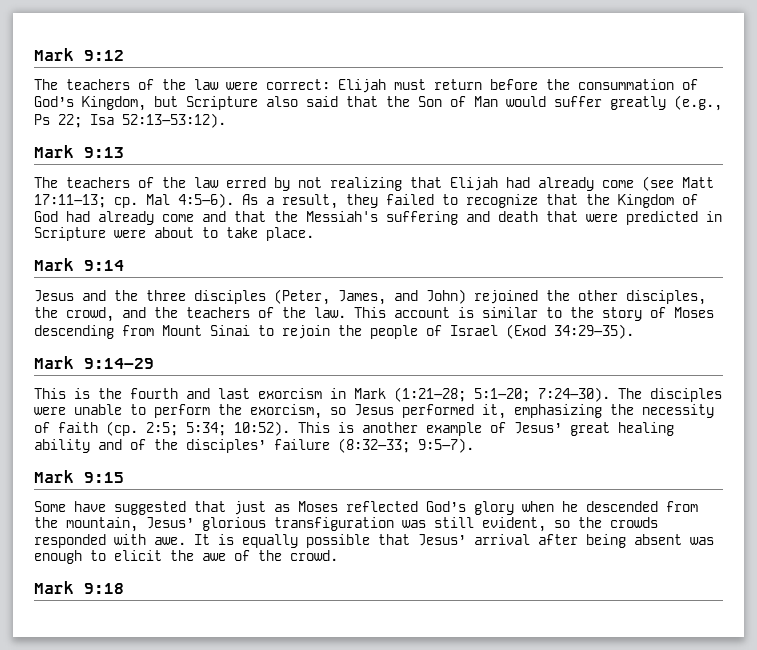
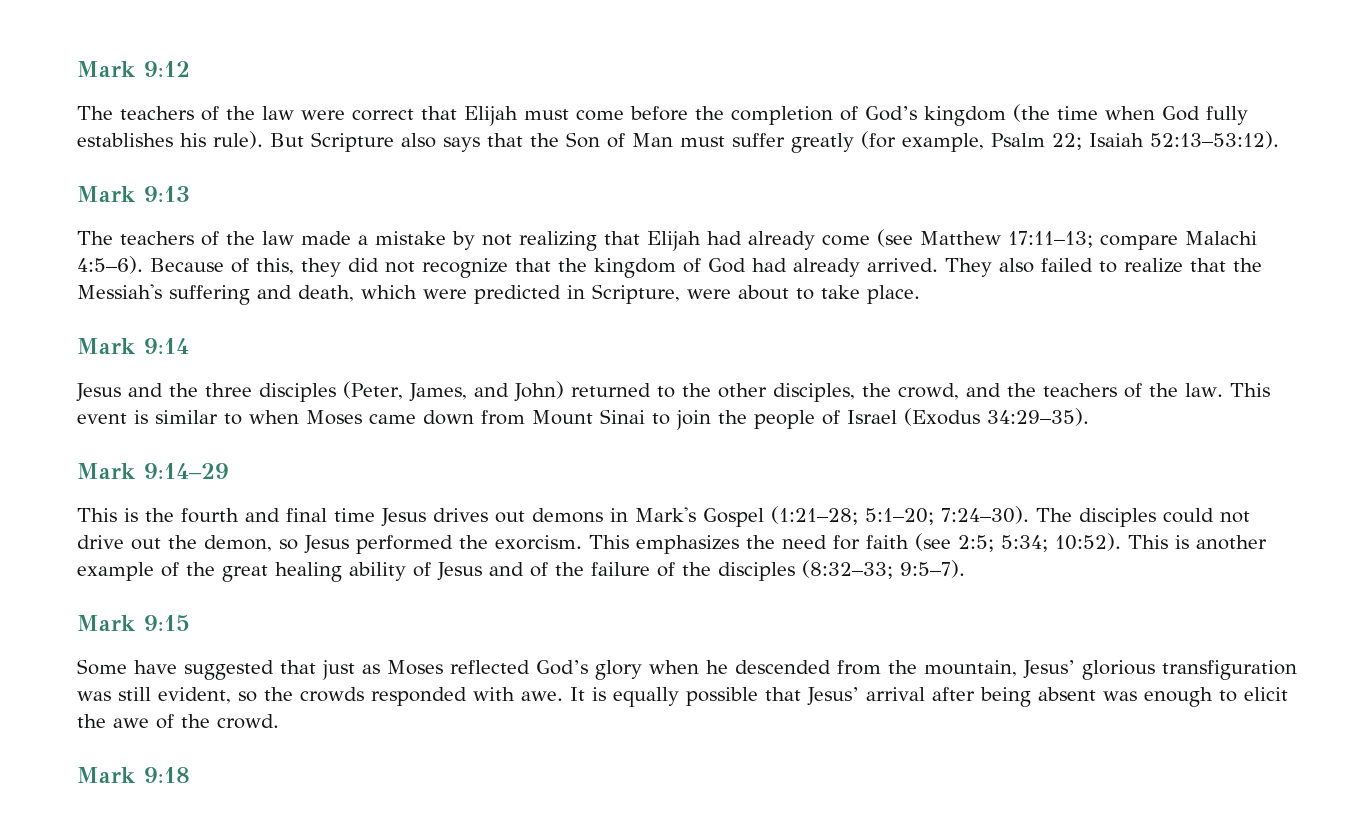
- The teachers of the law were correct: Elijah must return before the consummation of God’s Kingdom, but Scripture also said that the Son of Man would suffer greatly (e.g., Ps 22; Isa 52:13–53:12).
+ The teachers of the law were correct that Elijah must come before the completion of God’s kingdom (the time when God fully establishes his rule). But Scripture also says that the Son of Man must suffer greatly (for example, Psalm 22; Isaiah 52:13–53:12).
- The teachers of the law erred by not realizing that Elijah had already come (see Matt 17:11–13; cp. Mal 4:5–6). As a result, they failed to recognize that the Kingdom of God had already come and that the Messiah's suffering and death that were predicted in Scripture were about to take place.
+ The teachers of the law made a mistake by not realizing that Elijah had already come (see Matthew 17:11–13; compare Malachi 4:5–6). Because of this, they did not recognize that the kingdom of God had already arrived. They also failed to realize that the Messiah's suffering and death, which were predicted in Scripture, were about to take place.
- Jesus and the three disciples (Peter, James, and John) rejoined the other disciples, the crowd, and the teachers of the law.
+ Jesus and the three disciples (Peter, James, and John) returned to the other disciples, the crowd, and the teachers of the law.
- This account is similar to the story of Moses descending from Mount Sinai to rejoin the people of Israel (Exod 34:29–35).
+ This event is similar to when Moses came down from Mount Sinai to join the people of Israel (Exodus 34:29–35).
- This is the fourth and last exorcism in Mark (1:21–28; 5:1–20; 7:24–30).
+ This is the fourth and final time Jesus drives out demons in Mark's Gospel (1:21–28; 5:1–20; 7:24–30).
- The disciples were unable to perform the exorcism, so Jesus performed it, emphasizing the necessity of faith (cp. 2:5; 5:34; 10:52).
+ The disciples could not drive out the demon, so Jesus performed the exorcism. This emphasizes the need for faith (see 2:5; 5:34; 10:52).
- This is another example of Jesus’ great healing ability and of the disciples’ failure (8:32–33; 9:5–7).
+ This is another example of the great healing ability of Jesus and of the failure of the disciples (8:32–33; 9:5–7).

